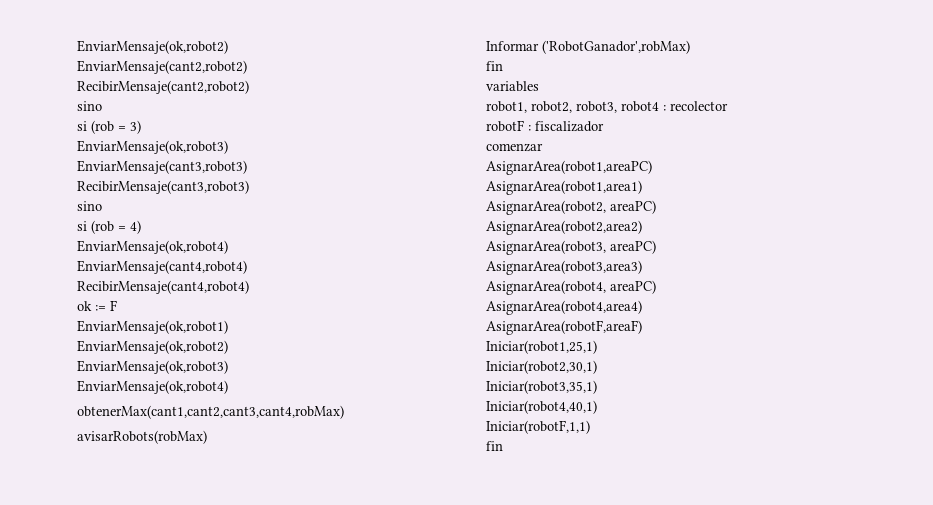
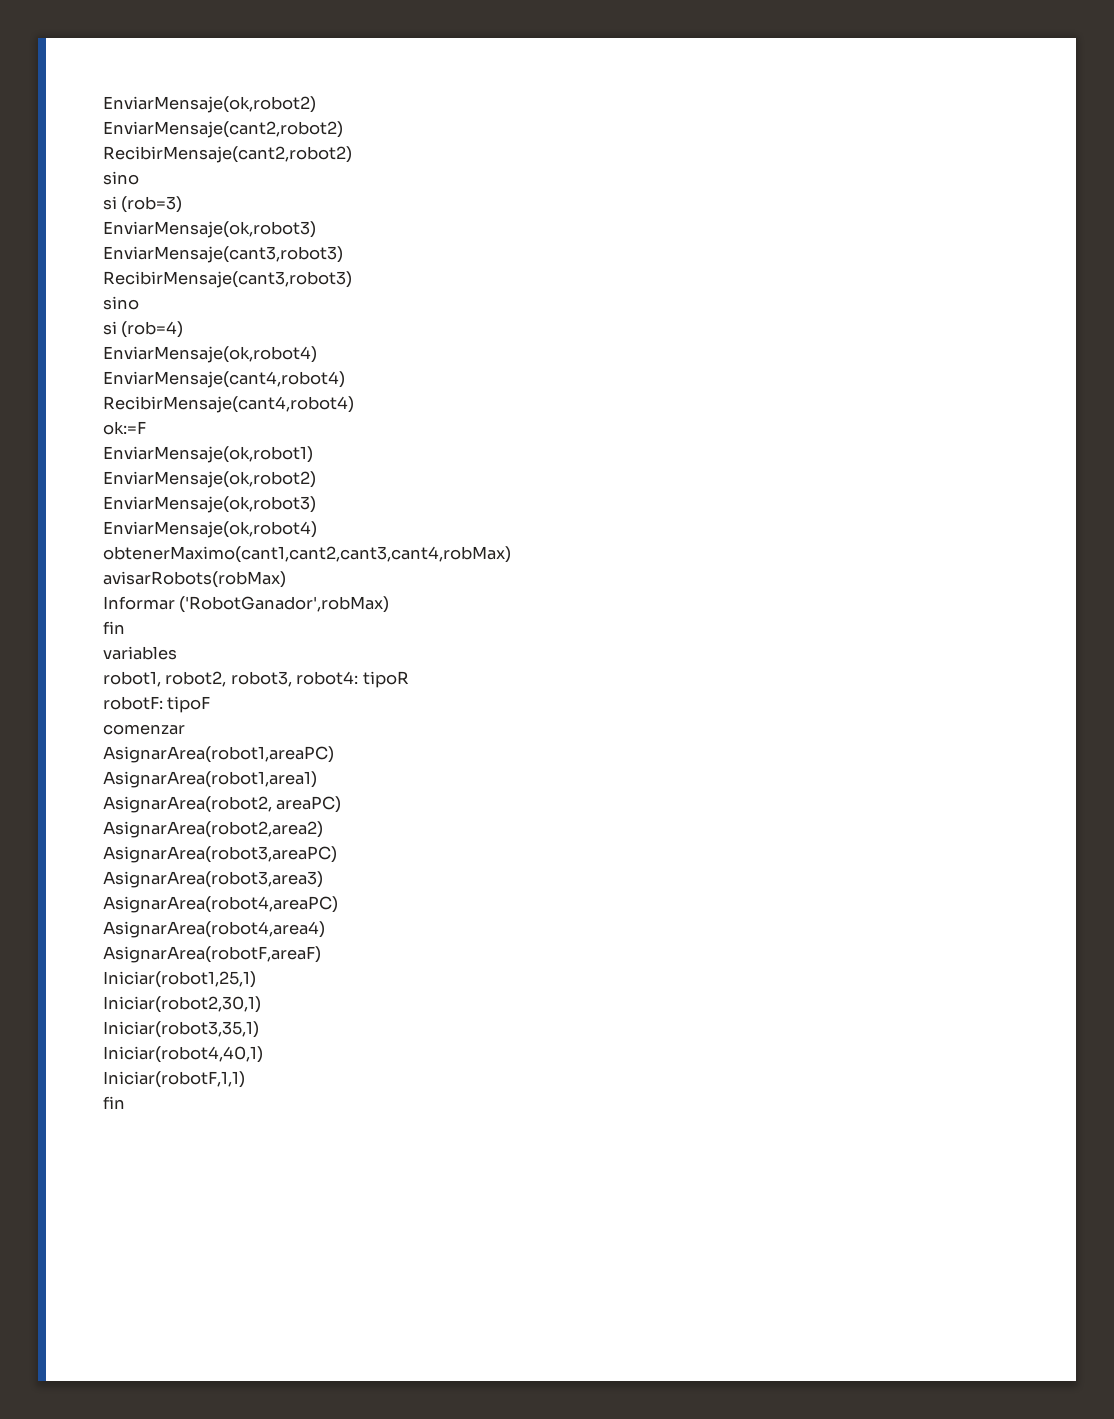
- si (rob = 3)
+ si (rob=3)
- si (rob = 4)
+ si (rob=4)
- ok := F
+ ok:=F
- obtenerMax(cant1,cant2,cant3,cant4,robMax)
+ obtenerMaximo(cant1,cant2,cant3,cant4,robMax)
- robot1, robot2, robot3, robot4 : recolector
- robotF : fiscalizador
+ robot1, robot2, robot3, robot4: tipoR
+ robotF: tipoF
- AsignarArea(robot3, areaPC)
+ AsignarArea(robot3,areaPC)
- AsignarArea(robot4, areaPC)
+ AsignarArea(robot4,areaPC)

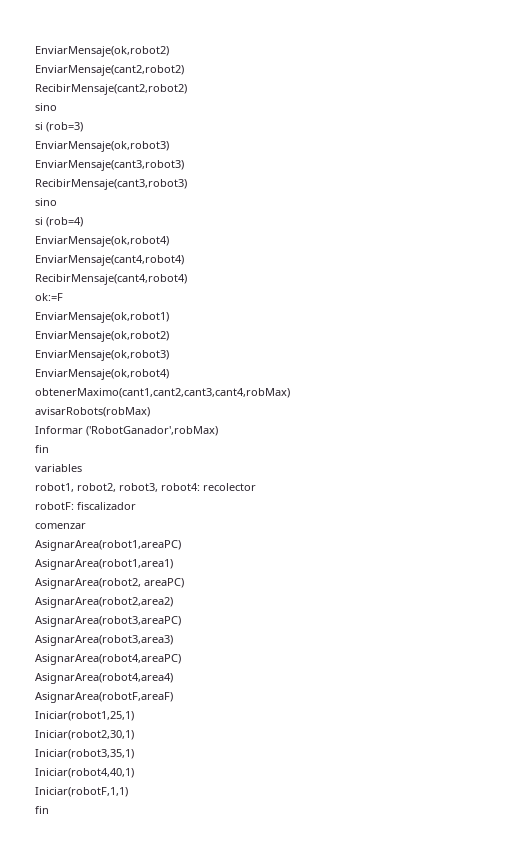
- robot1, robot2, robot3, robot4: tipoR
+ robot1, robot2, robot3, robot4: recolector
- robotF: tipoF
+ robotF: fiscalizador

